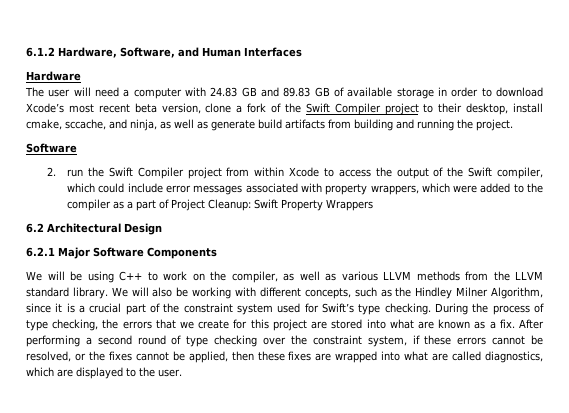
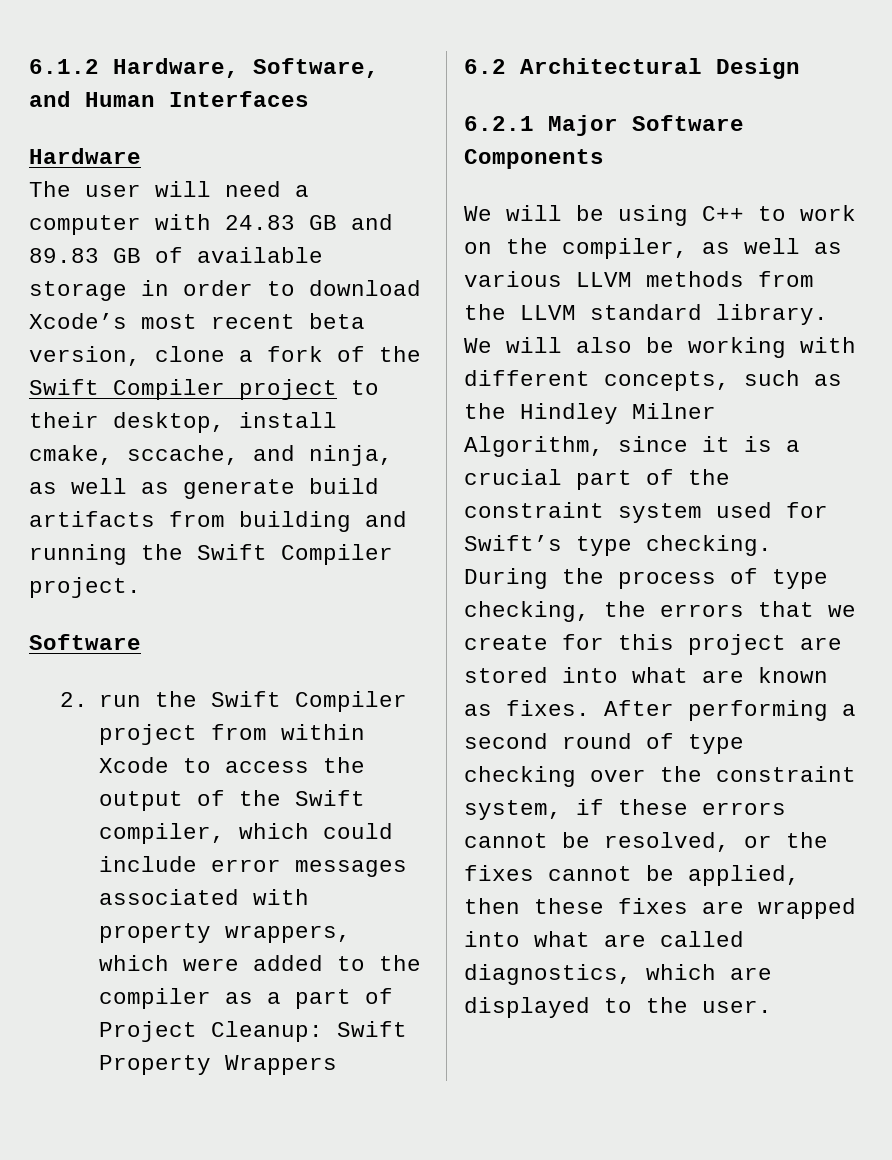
- The user will need a computer with 24.83 GB and 89.83 GB of available storage in order to download Xcode’s most recent beta version, clone a fork of the Swift Compiler project to their desktop, install cmake, sccache, and ninja, as well as generate build artifacts from building and running the project.
+ The user will need a computer with 24.83 GB and 89.83 GB of available storage in order to download Xcode’s most recent beta version, clone a fork of the Swift Compiler project to their desktop, install cmake, sccache, and ninja, as well as generate build artifacts from building and running the Swift Compiler project.
- During the process of type checking, the errors that we create for this project are stored into what are known as a fix.
+ During the process of type checking, the errors that we create for this project are stored into what are known as fixes.

